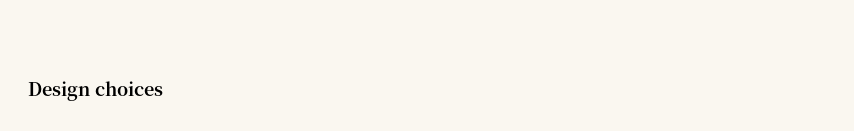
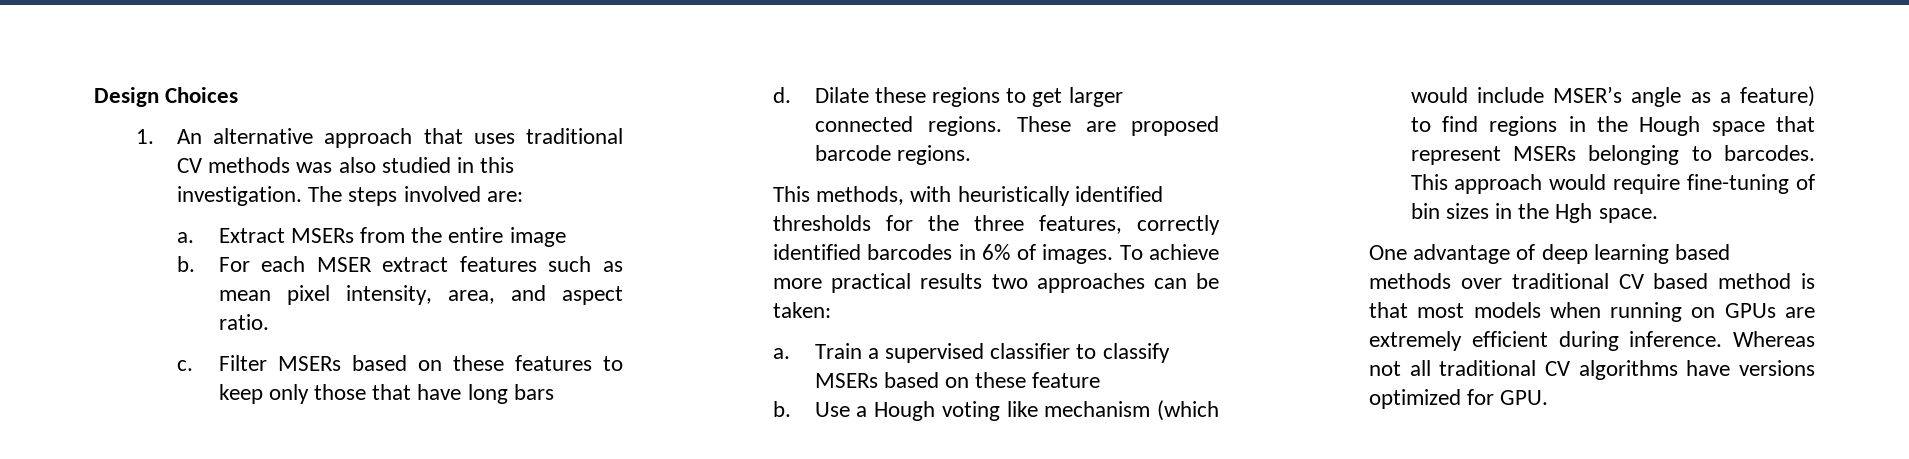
- Design choices
+ Design Choices
+ 1. An alternative approach that uses traditional CV methods was also studied in this investigation. The steps involved are:
+ a. Extract MSERs from the entire image
+ b. For each MSER extract features such as mean pixel intensity, area, and aspect ratio.
+ c. Filter MSERs based on these features to keep only those that have long bars
+ d. Dilate these regions to get larger connected regions. These are proposed barcode regions.
+ This methods, with heuristically identified thresholds for the three features, correctly identified barcodes in 6% of images. To achieve more practical results two approaches can be taken:
+ a. Train a supervised classifier to classify MSERs based on these feature
+ b. Use a Hough voting like mechanism (which would include MSER’s angle as a feature) to find regions in the Hough space that represent MSERs belonging to barcodes. This approach would require fine-tuning of bin sizes in the Hgh space.
+ One advantage of deep learning based methods over traditional CV based method is that most models when running on GPUs are extremely efficient during inference. Whereas not all traditional CV algorithms have versions optimized for GPU.

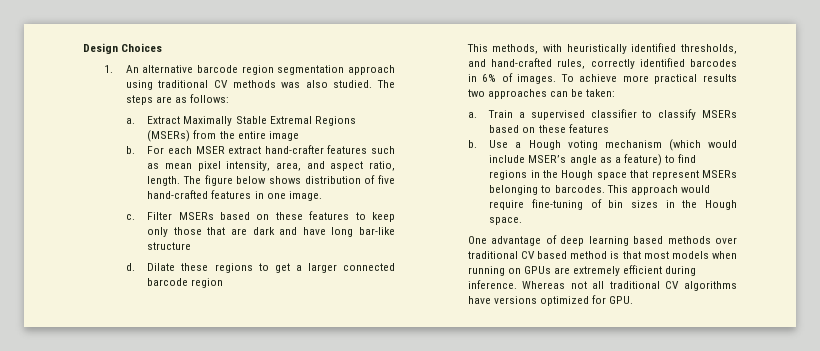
- 1. An alternative approach that uses traditional CV methods was also studied in this investigation. The steps involved are:
- a. Extract MSERs from the entire image
+ 1. An alternative barcode region segmentation approach using traditional CV methods was also studied. The steps are as follows:
+ a. Extract Maximally Stable Extremal Regions (MSERs) from the entire image
- For each MSER extract features such as mean pixel intensity, area, and aspect ratio.
+ For each MSER extract hand-crafter features such as mean pixel intensity, area, and aspect ratio, length. The figure below shows distribution of five hand-crafted features in one image.
- Filter MSERs based on these features to keep only those that have long bars
+ Filter MSERs based on these features to keep only those that are dark and have long bar-like structure
- Dilate these regions to get larger connected regions. These are proposed barcode regions.
+ Dilate these regions to get a larger connected barcode region
- This methods, with heuristically identified thresholds for the three features, correctly identified barcodes in 6% of images.
+ This methods, with heuristically identified thresholds, and hand-crafted rules, correctly identified barcodes in 6% of images.
- Train a supervised classifier to classify MSERs based on these feature
+ Train a supervised classifier to classify MSERs based on these features
- Use a Hough voting like mechanism (which would include MSER’s angle as a feature) to find regions in the Hough space that represent MSERs belonging to barcodes.
+ Use a Hough voting mechanism (which would include MSER’s angle as a feature) to find regions in the Hough space that represent MSERs belonging to barcodes.
- This approach would require fine-tuning of bin sizes in the Hgh space.
+ This approach would require fine-tuning of bin sizes in the Hough space.

